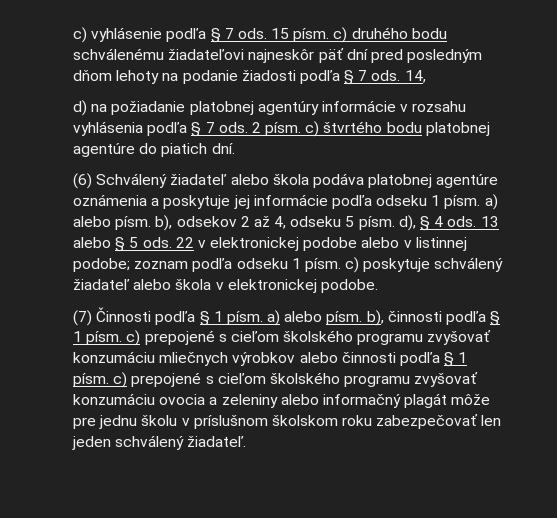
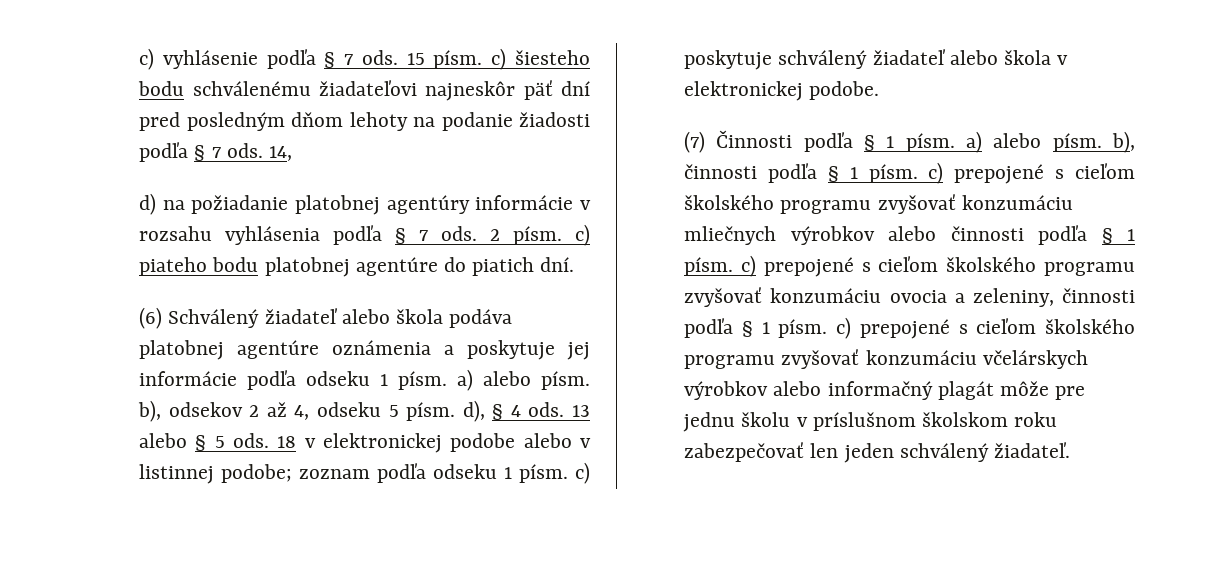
- 15 písm. c) druhého bodu schválenému žiadateľovi najneskôr päť dní pred posledným dňom lehoty na podanie žiadosti podľa § 7 ods.
+ 15 písm. c) šiesteho bodu schválenému žiadateľovi najneskôr päť dní pred posledným dňom lehoty na podanie žiadosti podľa § 7 ods.
- 2 písm. c) štvrtého bodu platobnej agentúre do piatich dní.
+ 2 písm. c) piateho bodu platobnej agentúre do piatich dní.
- 22 v elektronickej podobe alebo v listinnej podobe; zoznam podľa odseku 1 písm. c) poskytuje schválený žiadateľ alebo škola v elektronickej podobe.
+ 18 v elektronickej podobe alebo v listinnej podobe; zoznam podľa odseku 1 písm. c) poskytuje schválený žiadateľ alebo škola v elektronickej podobe.
- (7) Činnosti podľa § 1 písm. a) alebo písm. b), činnosti podľa § 1 písm. c) prepojené s cieľom školského programu zvyšovať konzumáciu mliečnych výrobkov alebo činnosti podľa § 1 písm. c) prepojené s cieľom školského programu zvyšovať konzumáciu ovocia a zeleniny alebo informačný plagát môže pre jednu školu v príslušnom školskom roku zabezpečovať len jeden schválený žiadateľ.
+ (7) Činnosti podľa § 1 písm. a) alebo písm. b), činnosti podľa § 1 písm. c) prepojené s cieľom školského programu zvyšovať konzumáciu mliečnych výrobkov alebo činnosti podľa § 1 písm. c) prepojené s cieľom školského programu zvyšovať konzumáciu ovocia a zeleniny, činnosti podľa § 1 písm. c) prepojené s cieľom školského programu zvyšovať konzumáciu včelárskych výrobkov alebo informačný plagát môže pre jednu školu v príslušnom školskom roku zabezpečovať len jeden schválený žiadateľ.

